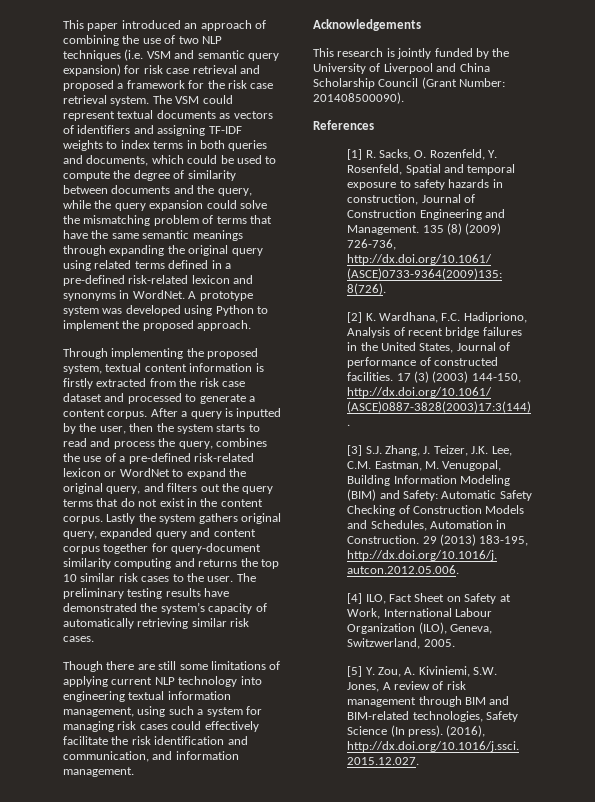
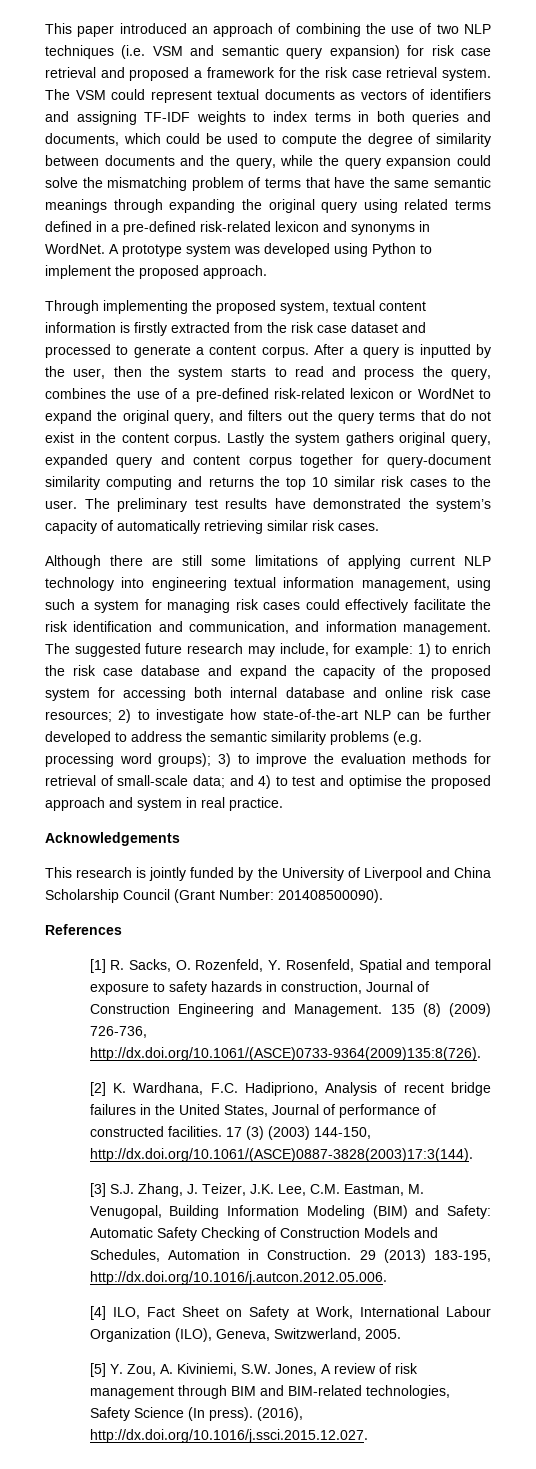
- The preliminary testing results have demonstrated the system’s capacity of automatically retrieving similar risk cases.
+ The preliminary test results have demonstrated the system’s capacity of automatically retrieving similar risk cases.
- Though there are still some limitations of applying current NLP technology into engineering textual information management, using such a system for managing risk cases could effectively facilitate the risk identification and communication, and information management.
+ Although there are still some limitations of applying current NLP technology into engineering textual information management, using such a system for managing risk cases could effectively facilitate the risk identification and communication, and information management. The suggested future research may include, for example: 1) to enrich the risk case database and expand the capacity of the proposed system for accessing both internal database and online risk case resources; 2) to investigate how state-of-the-art NLP can be further developed to address the semantic similarity problems (e.g. processing word groups); 3) to improve the evaluation methods for retrieval of small-scale data; and 4) to test and optimise the proposed approach and system in real practice.

